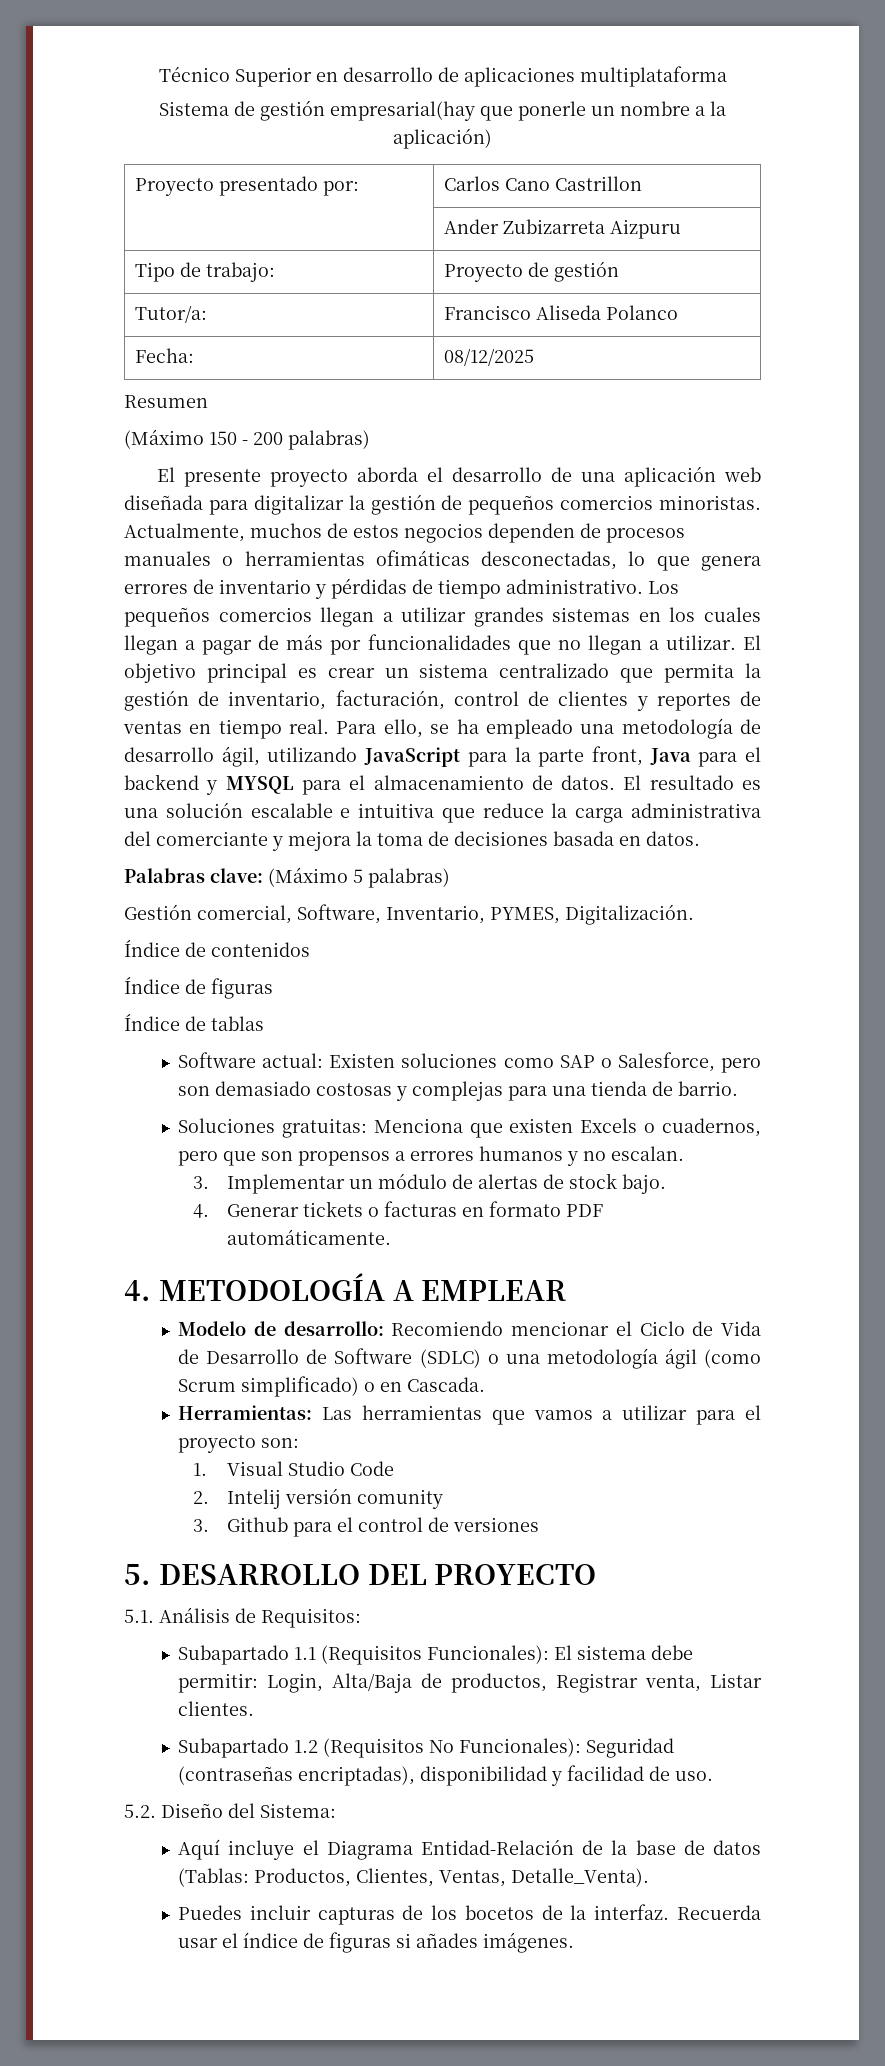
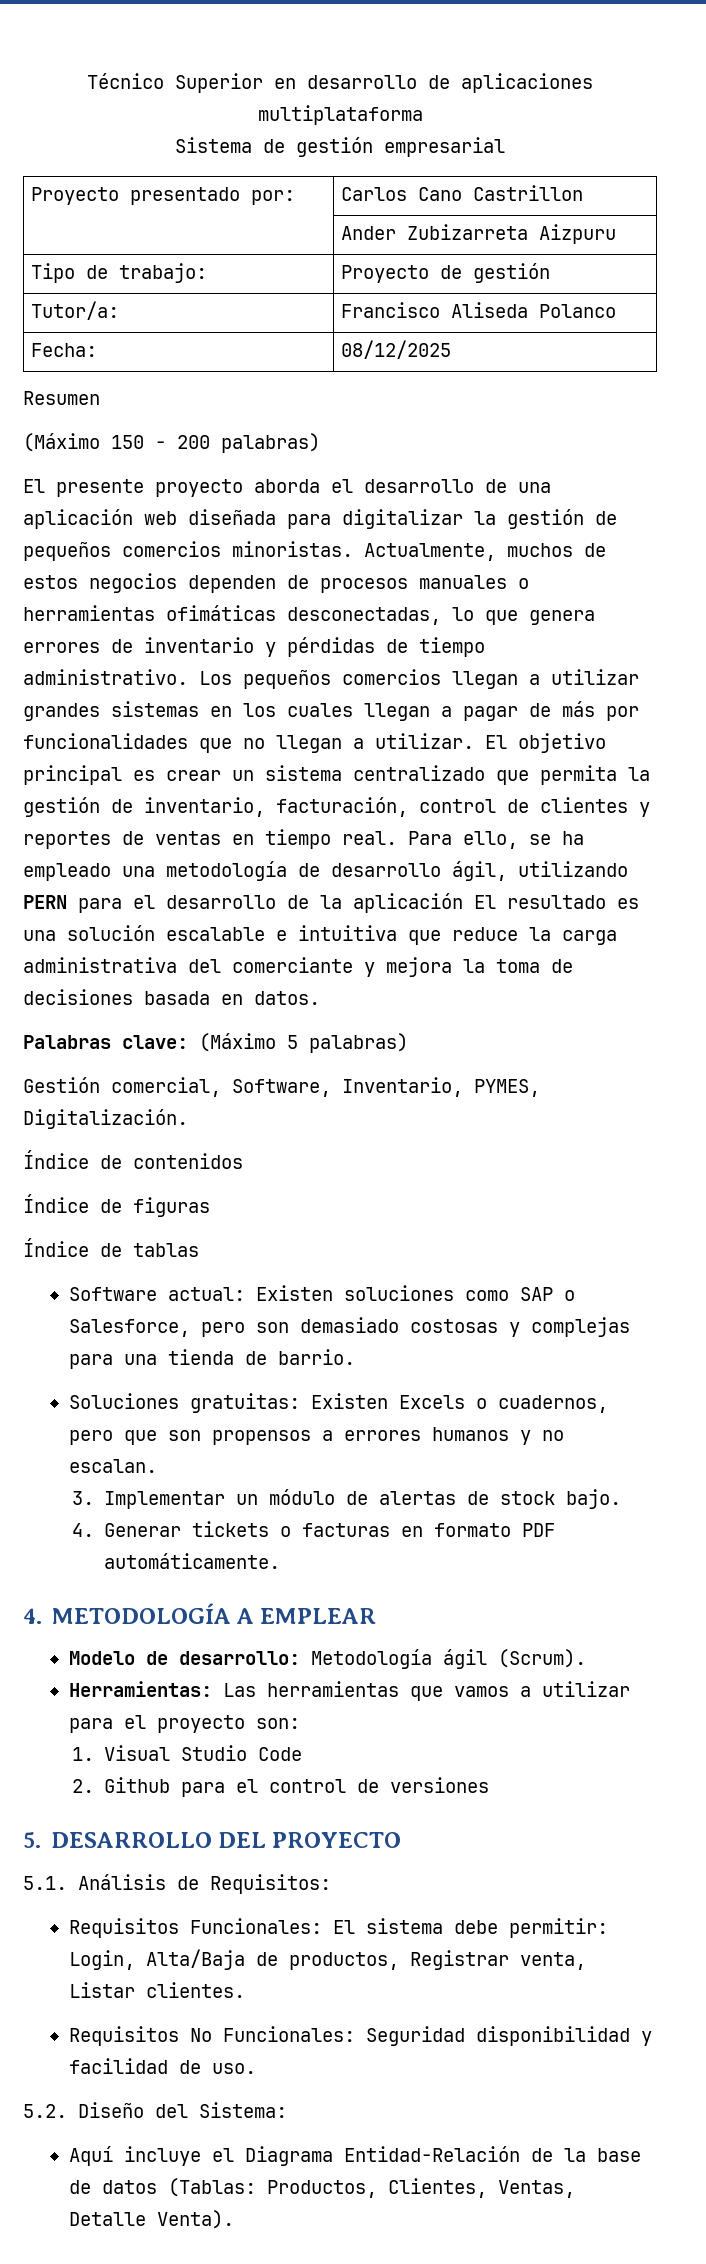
- Sistema de gestión empresarial(hay que ponerle un nombre a la aplicación)
+ Sistema de gestión empresarial
- Para ello, se ha empleado una metodología de desarrollo ágil, utilizando JavaScript para la parte front, Java para el backend y MYSQL para el almacenamiento de datos. El resultado es una solución escalable e intuitiva que reduce la carga administrativa del comerciante y mejora la toma de decisiones basada en datos.
+ Para ello, se ha empleado una metodología de desarrollo ágil, utilizando PERN para el desarrollo de la aplicación El resultado es una solución escalable e intuitiva que reduce la carga administrativa del comerciante y mejora la toma de decisiones basada en datos.
- Soluciones gratuitas: Menciona que existen Excels o cuadernos, pero que son propensos a errores humanos y no escalan.
+ Soluciones gratuitas: Existen Excels o cuadernos, pero que son propensos a errores humanos y no escalan.
- Modelo de desarrollo: Recomiendo mencionar el Ciclo de Vida de Desarrollo de Software (SDLC) o una metodología ágil (como Scrum simplificado) o en Cascada.
+ Modelo de desarrollo: Metodología ágil (Scrum).
- 2. Intelij versión comunity
- 3. Github para el control de versiones
+ 2. Github para el control de versiones
- Subapartado 1.1 (Requisitos Funcionales): El sistema debe permitir: Login, Alta/Baja de productos, Registrar venta, Listar clientes.
+ Requisitos Funcionales: El sistema debe permitir: Login, Alta/Baja de productos, Registrar venta, Listar clientes.
- Subapartado 1.2 (Requisitos No Funcionales): Seguridad (contraseñas encriptadas), disponibilidad y facilidad de uso.
+ Requisitos No Funcionales: Seguridad disponibilidad y facilidad de uso.
- Aquí incluye el Diagrama Entidad-Relación de la base de datos (Tablas: Productos, Clientes, Ventas, Detalle_Venta).
- Puedes incluir capturas de los bocetos de la interfaz. Recuerda usar el índice de figuras si añades imágenes.
+ Aquí incluye el Diagrama Entidad-Relación de la base de datos (Tablas: Productos, Clientes, Ventas, Detalle Venta).

